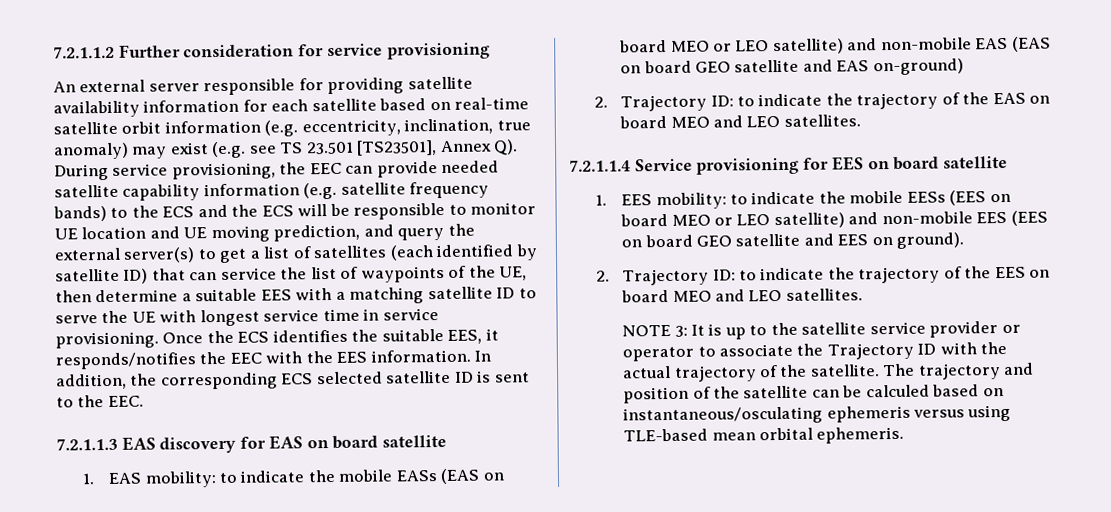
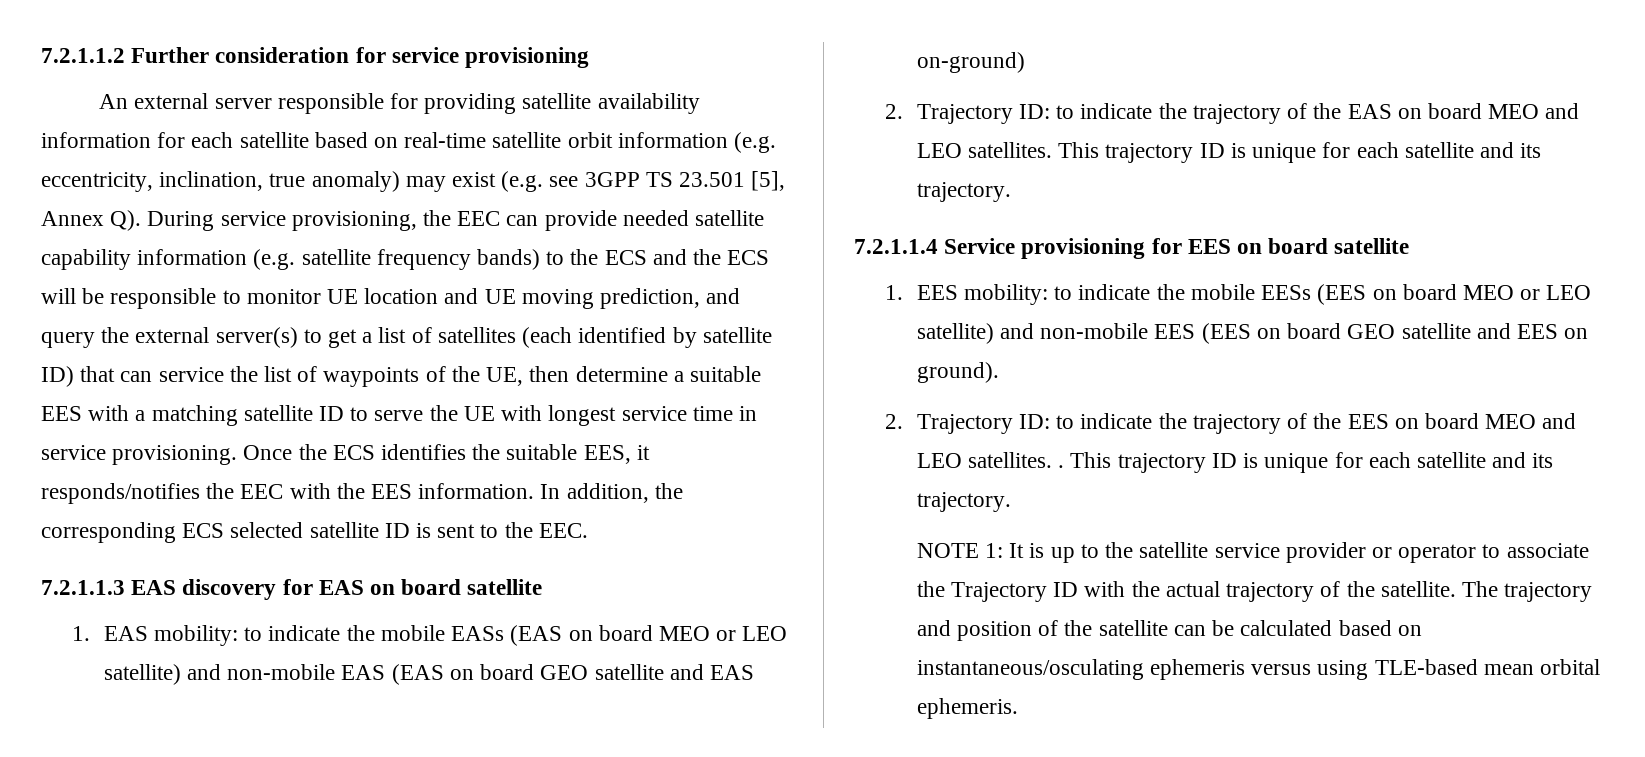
- An external server responsible for providing satellite availability information for each satellite based on real-time satellite orbit information (e.g. eccentricity, inclination, true anomaly) may exist (e.g. see TS 23.501 [TS23501], Annex Q). During service provisioning, the EEC can provide needed satellite capability information (e.g. satellite frequency bands) to the ECS and the ECS will be responsible to monitor UE location and UE moving prediction, and query the external server(s) to get a list of satellites (each identified by satellite ID) that can service the list of waypoints of the UE, then determine a suitable EES with a matching satellite ID to serve the UE with longest service time in service provisioning.
+ An external server responsible for providing satellite availability information for each satellite based on real-time satellite orbit information (e.g. eccentricity, inclination, true anomaly) may exist (e.g. see 3GPP TS 23.501 [5], Annex Q). During service provisioning, the EEC can provide needed satellite capability information (e.g. satellite frequency bands) to the ECS and the ECS will be responsible to monitor UE location and UE moving prediction, and query the external server(s) to get a list of satellites (each identified by satellite ID) that can service the list of waypoints of the UE, then determine a suitable EES with a matching satellite ID to serve the UE with longest service time in service provisioning.
- 2. Trajectory ID: to indicate the trajectory of the EAS on board MEO and LEO satellites.
+ 2. Trajectory ID: to indicate the trajectory of the EAS on board MEO and LEO satellites. This trajectory ID is unique for each satellite and its trajectory.
- 2. Trajectory ID: to indicate the trajectory of the EES on board MEO and LEO satellites.
+ 2. Trajectory ID: to indicate the trajectory of the EES on board MEO and LEO satellites. . This trajectory ID is unique for each satellite and its trajectory.
- NOTE 3: It is up to the satellite service provider or operator to associate the Trajectory ID with the actual trajectory of the satellite.
+ NOTE 1: It is up to the satellite service provider or operator to associate the Trajectory ID with the actual trajectory of the satellite.
- The trajectory and position of the satellite can be calculed based on instantaneous/osculating ephemeris versus using TLE-based mean orbital ephemeris.
+ The trajectory and position of the satellite can be calculated based on instantaneous/osculating ephemeris versus using TLE-based mean orbital ephemeris.

